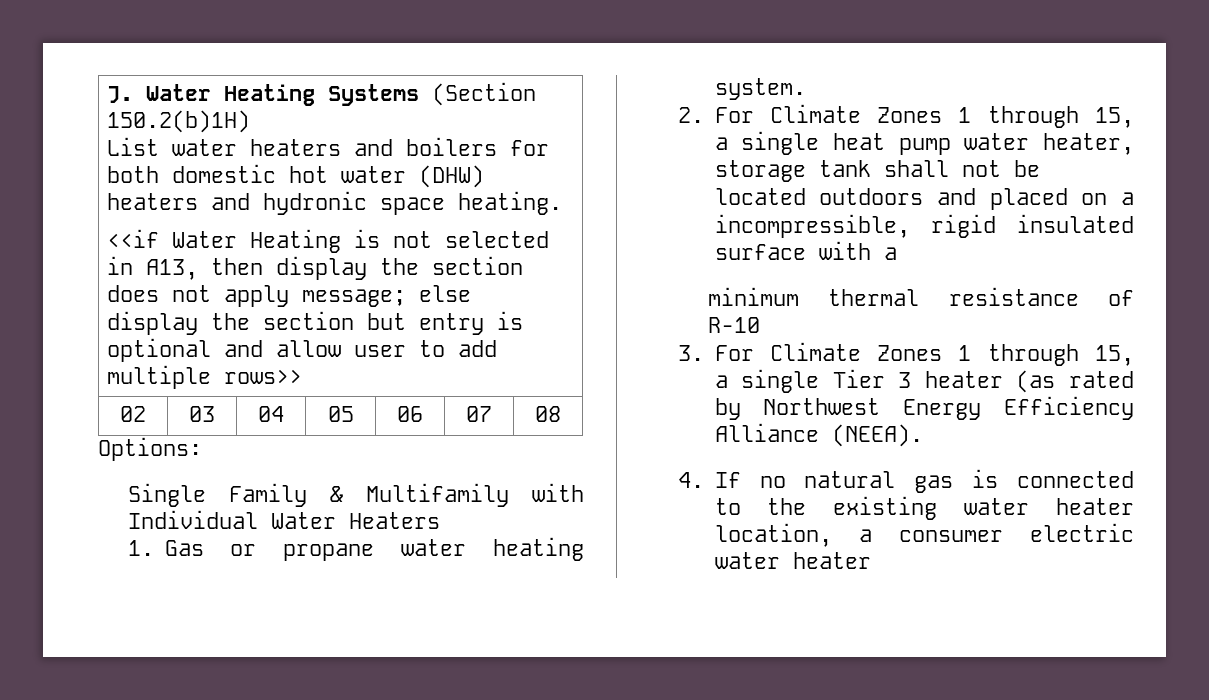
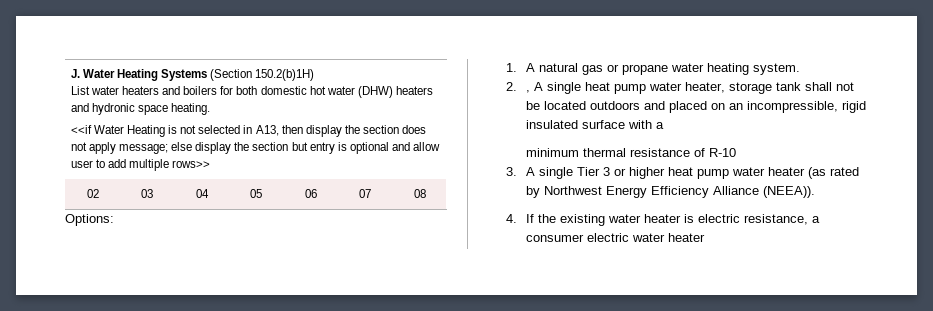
- Single Family & Multifamily with Individual Water Heaters
- 1. Gas or propane water heating system.
+ 1. A natural gas or propane water heating system.
- 2. For Climate Zones 1 through 15, a single heat pump water heater, storage tank shall not be located outdoors and placed on a incompressible, rigid insulated surface with a
+ 2. , A single heat pump water heater, storage tank shall not be located outdoors and placed on an incompressible, rigid insulated surface with a
- 3. For Climate Zones 1 through 15, a single Tier 3 heater (as rated by Northwest Energy Efficiency Alliance (NEEA).
+ 3. A single Tier 3 or higher heat pump water heater (as rated by Northwest Energy Efficiency Alliance (NEEA)).
- 4. If no natural gas is connected to the existing water heater location, a consumer electric water heater
+ 4. If the existing water heater is electric resistance, a consumer electric water heater

